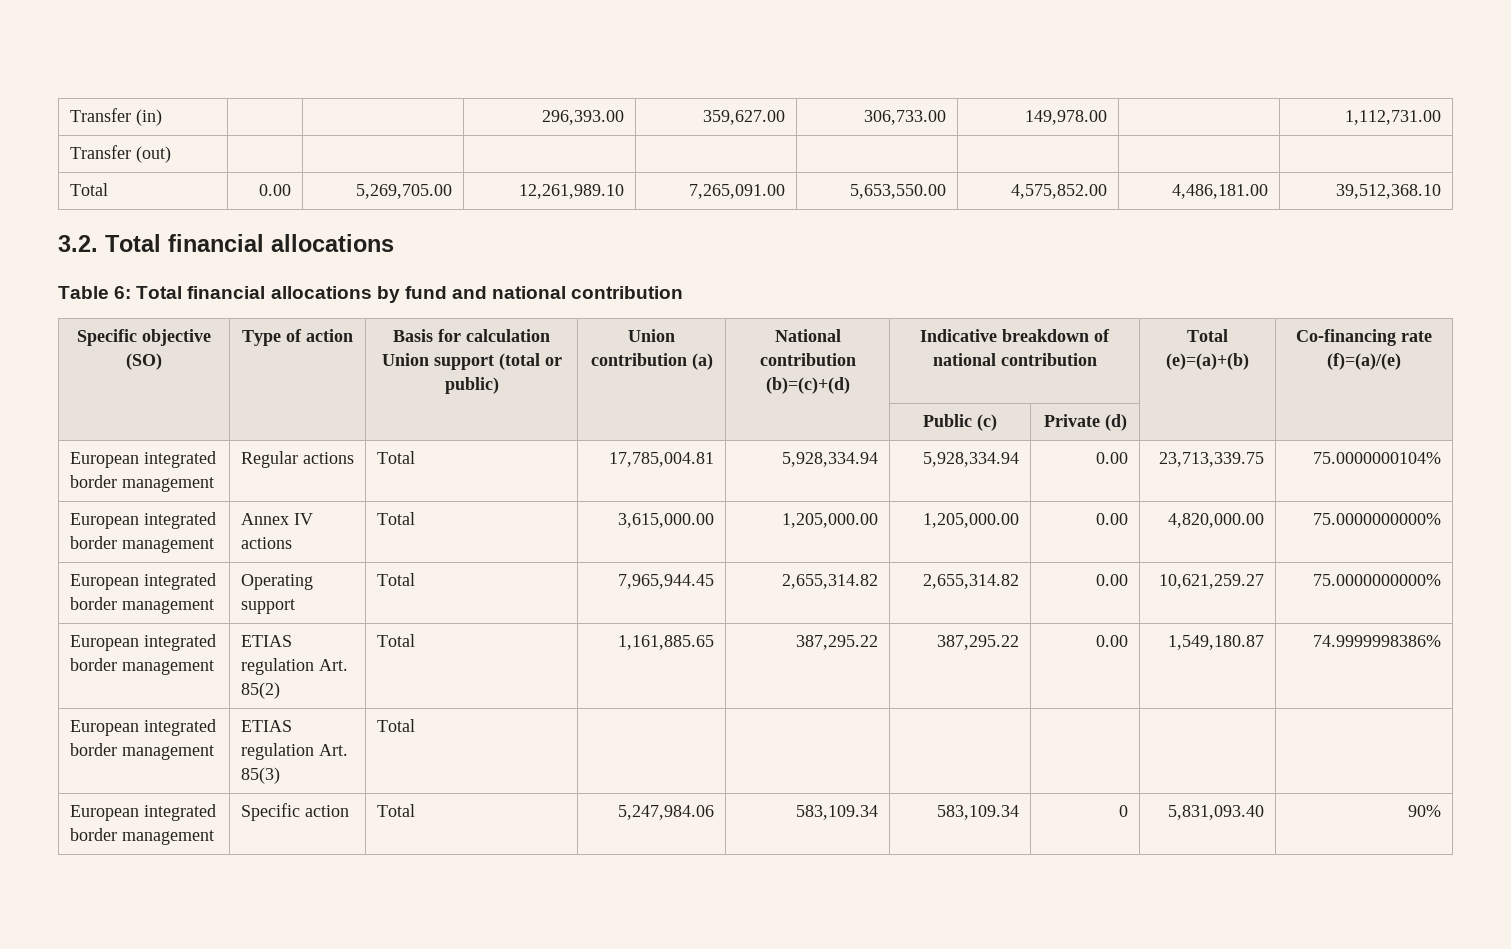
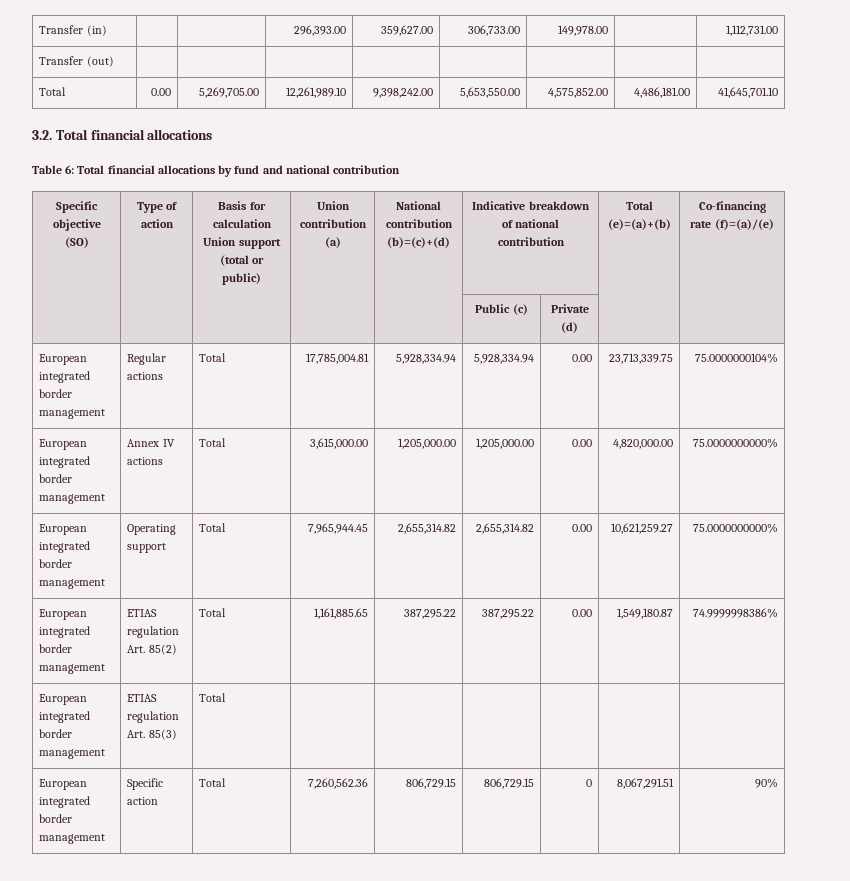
- Total | 0.00 | 5,269,705.00 | 12,261,989.10 | 7,265,091.00 | 5,653,550.00 | 4,575,852.00 | 4,486,181.00 | 39,512,368.10
+ Total | 0.00 | 5,269,705.00 | 12,261,989.10 | 9,398,242.00 | 5,653,550.00 | 4,575,852.00 | 4,486,181.00 | 41,645,701.10
- European integrated border management | Specific action | Total | 5,247,984.06 | 583,109.34 | 583,109.34 | 0 | 5,831,093.40 | 90%
+ European integrated border management | Specific action | Total | 7,260,562.36 | 806,729.15 | 806,729.15 | 0 | 8,067,291.51 | 90%

